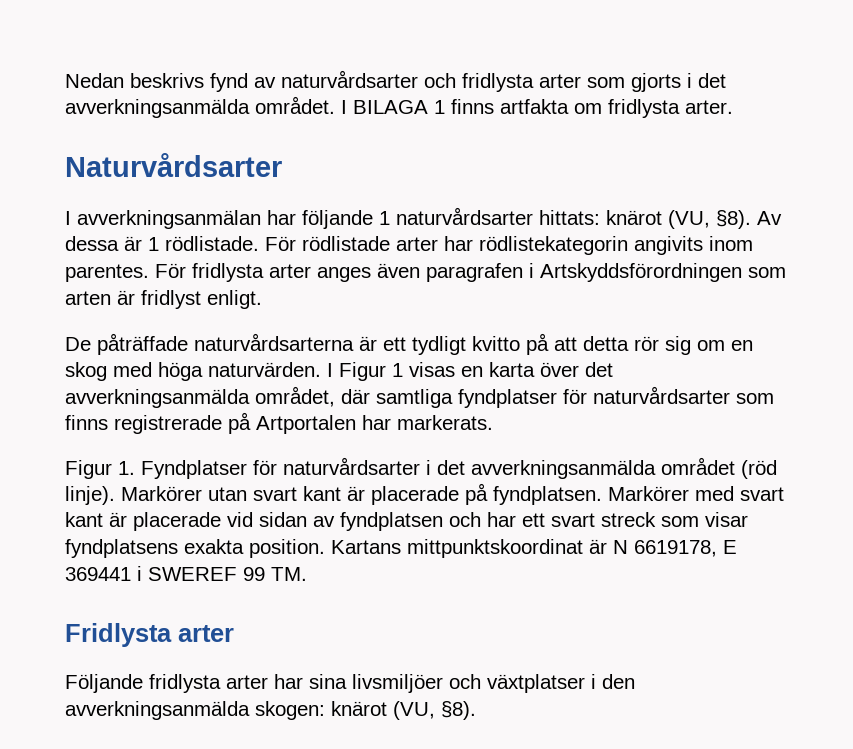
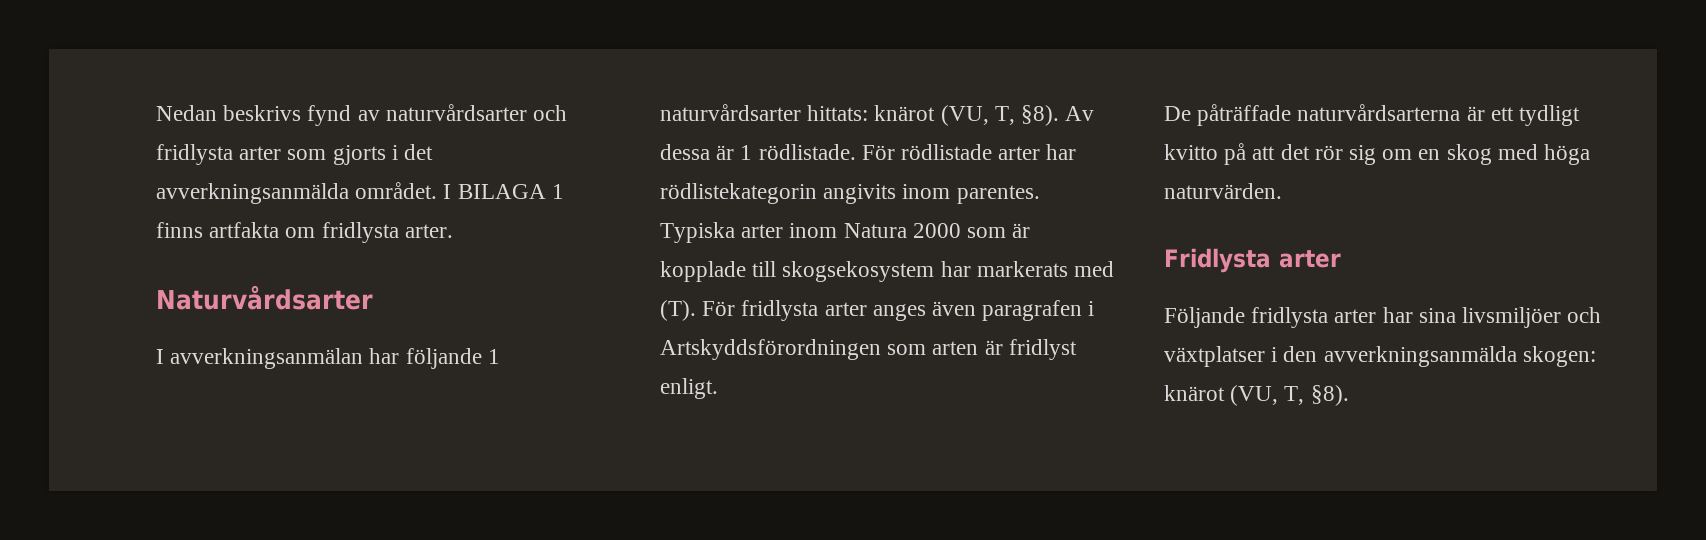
- I avverkningsanmälan har följande 1 naturvårdsarter hittats: knärot (VU, §8).
+ I avverkningsanmälan har följande 1 naturvårdsarter hittats: knärot (VU, T, §8).
- För fridlysta arter anges även paragrafen i Artskyddsförordningen som arten är fridlyst enligt.
+ Typiska arter inom Natura 2000 som är kopplade till skogsekosystem har markerats med (T). För fridlysta arter anges även paragrafen i Artskyddsförordningen som arten är fridlyst enligt.
- De påträffade naturvårdsarterna är ett tydligt kvitto på att detta rör sig om en skog med höga naturvärden. I Figur 1 visas en karta över det avverkningsanmälda området, där samtliga fyndplatser för naturvårdsarter som finns registrerade på Artportalen har markerats.
- Figur 1. Fyndplatser för naturvårdsarter i det avverkningsanmälda området (röd linje). Markörer utan svart kant är placerade på fyndplatsen. Markörer med svart kant är placerade vid sidan av fyndplatsen och har ett svart streck som visar fyndplatsens exakta position. Kartans mittpunktskoordinat är N 6619178, E 369441 i SWEREF 99 TM.
+ De påträffade naturvårdsarterna är ett tydligt kvitto på att det rör sig om en skog med höga naturvärden.
- Följande fridlysta arter har sina livsmiljöer och växtplatser i den avverkningsanmälda skogen: knärot (VU, §8).
+ Följande fridlysta arter har sina livsmiljöer och växtplatser i den avverkningsanmälda skogen: knärot (VU, T, §8).

